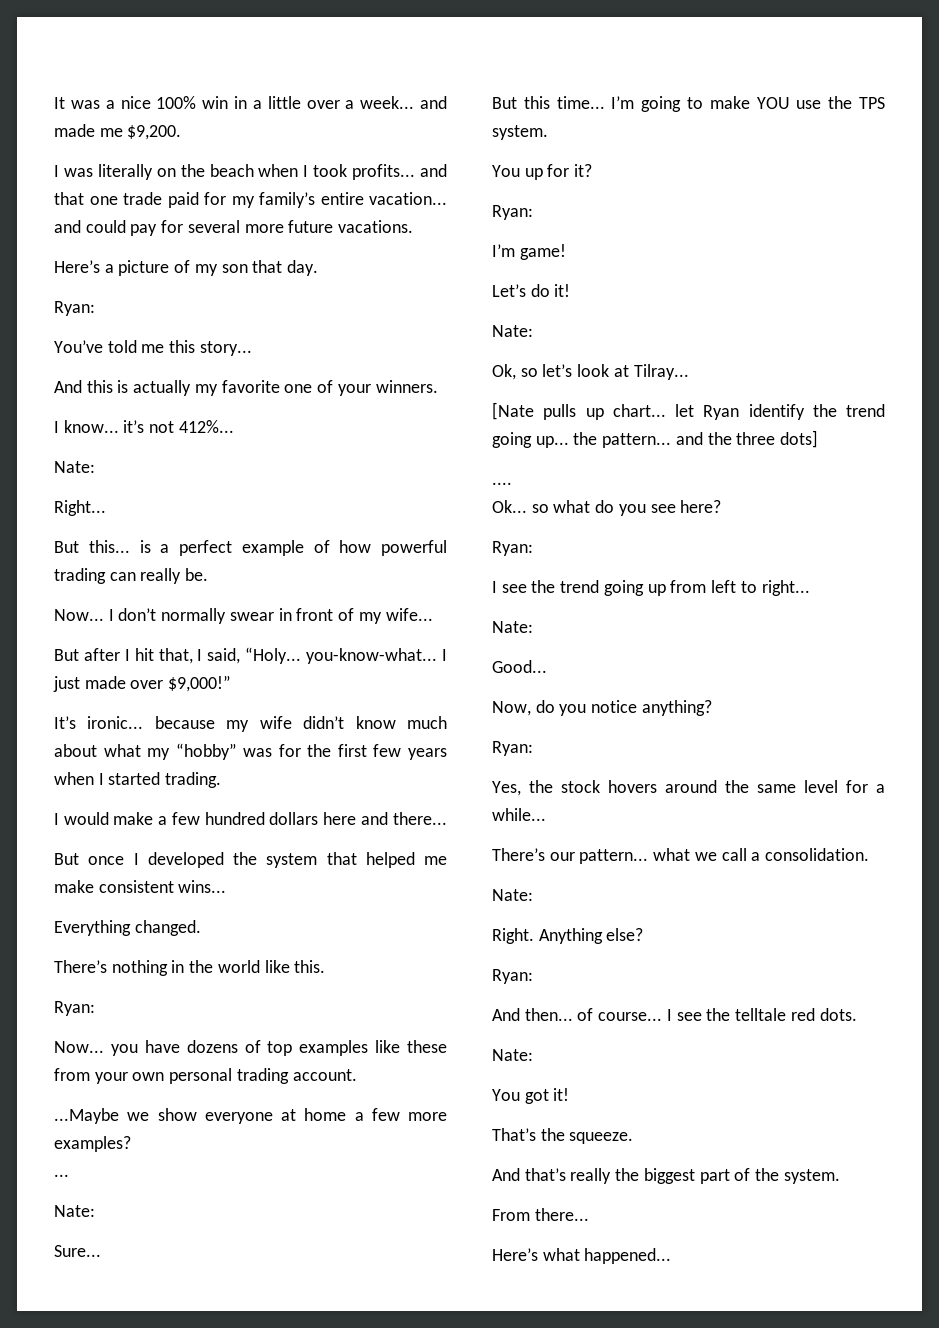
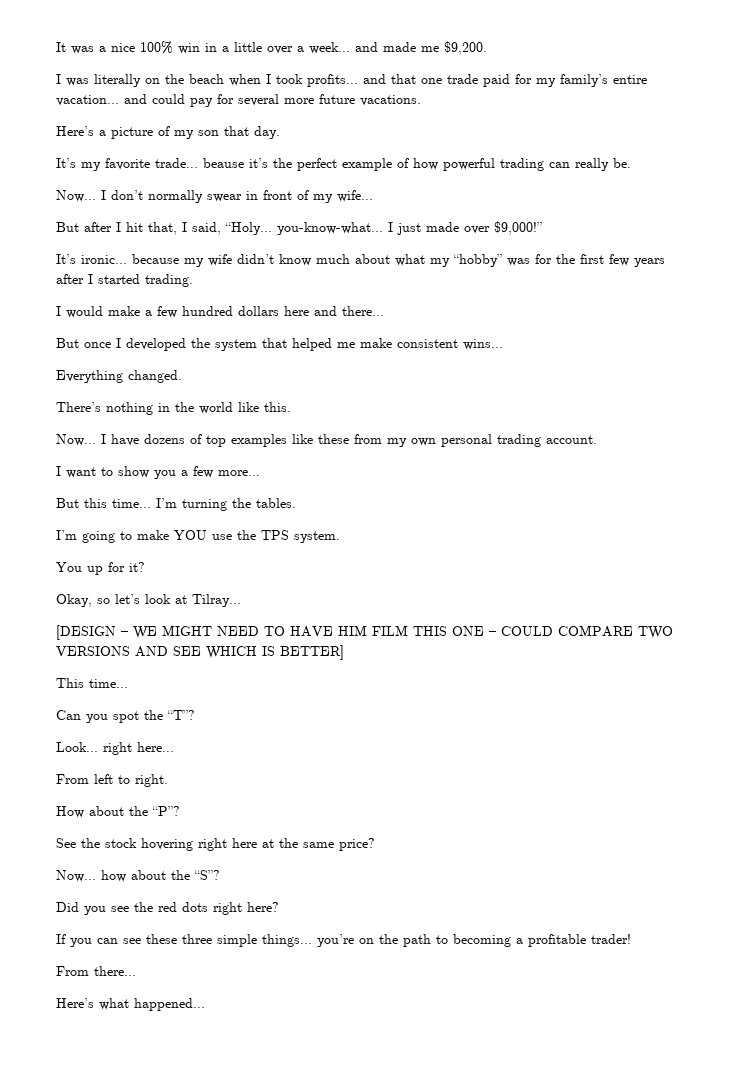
  Here’s a picture of my son that day.
- Ryan:
- You’ve told me this story...
- And this is actually my favorite one of your winners.
- I know... it’s not 412%...
- Nate:
- Right...
- But this... is a perfect example of how powerful trading can really be.
+ It’s my favorite trade... beause it’s the perfect example of how powerful trading can really be.
- It’s ironic... because my wife didn’t know much about what my “hobby” was for the first few years when I started trading.
+ It’s ironic... because my wife didn’t know much about what my “hobby” was for the first few years after I started trading.
  There’s nothing in the world like this.
- Ryan:
- Now... you have dozens of top examples like these from your own personal trading account.
+ Now... I have dozens of top examples like these from my own personal trading account.
- ...Maybe we show everyone at home a few more examples?
- ...
- Nate:
- Sure...
+ I want to show you a few more...
+ I’m turning the tables.
  You up for it?
- Ryan:
- I’m game!
- Let’s do it!
- Nate:
- Ok, so let’s look at Tilray...
+ Okay, so let’s look at Tilray...
- [Nate pulls up chart... let Ryan identify the trend going up... the pattern... and the three dots]
- ....
- Ok... so what do you see here?
- Ryan:
- I see the trend going up from left to right...
- Nate:
- Good...
- Now, do you notice anything?
- Ryan:
- Yes, the stock hovers around the same level for a while...
- There’s our pattern... what we call a consolidation.
- Nate:
- Right. Anything else?
- Ryan:
- And then... of course... I see the telltale red dots.
- Nate:
- You got it!
- That’s the squeeze.
- And that’s really the biggest part of the system.
+ [DESIGN – WE MIGHT NEED TO HAVE HIM FILM THIS ONE – COULD COMPARE TWO VERSIONS AND SEE WHICH IS BETTER]
+ This time...
+ Can you spot the “T”?
+ Look... right here...
+ From left to right.
+ How about the “P”?
+ See the stock hovering right here at the same price?
+ Now... how about the “S”?
+ Did you see the red dots right here?
+ If you can see these three simple things... you’re on the path to becoming a profitable trader!

